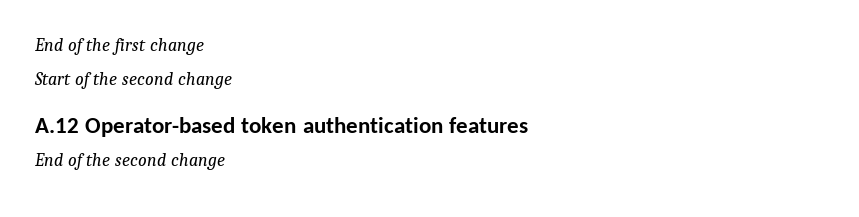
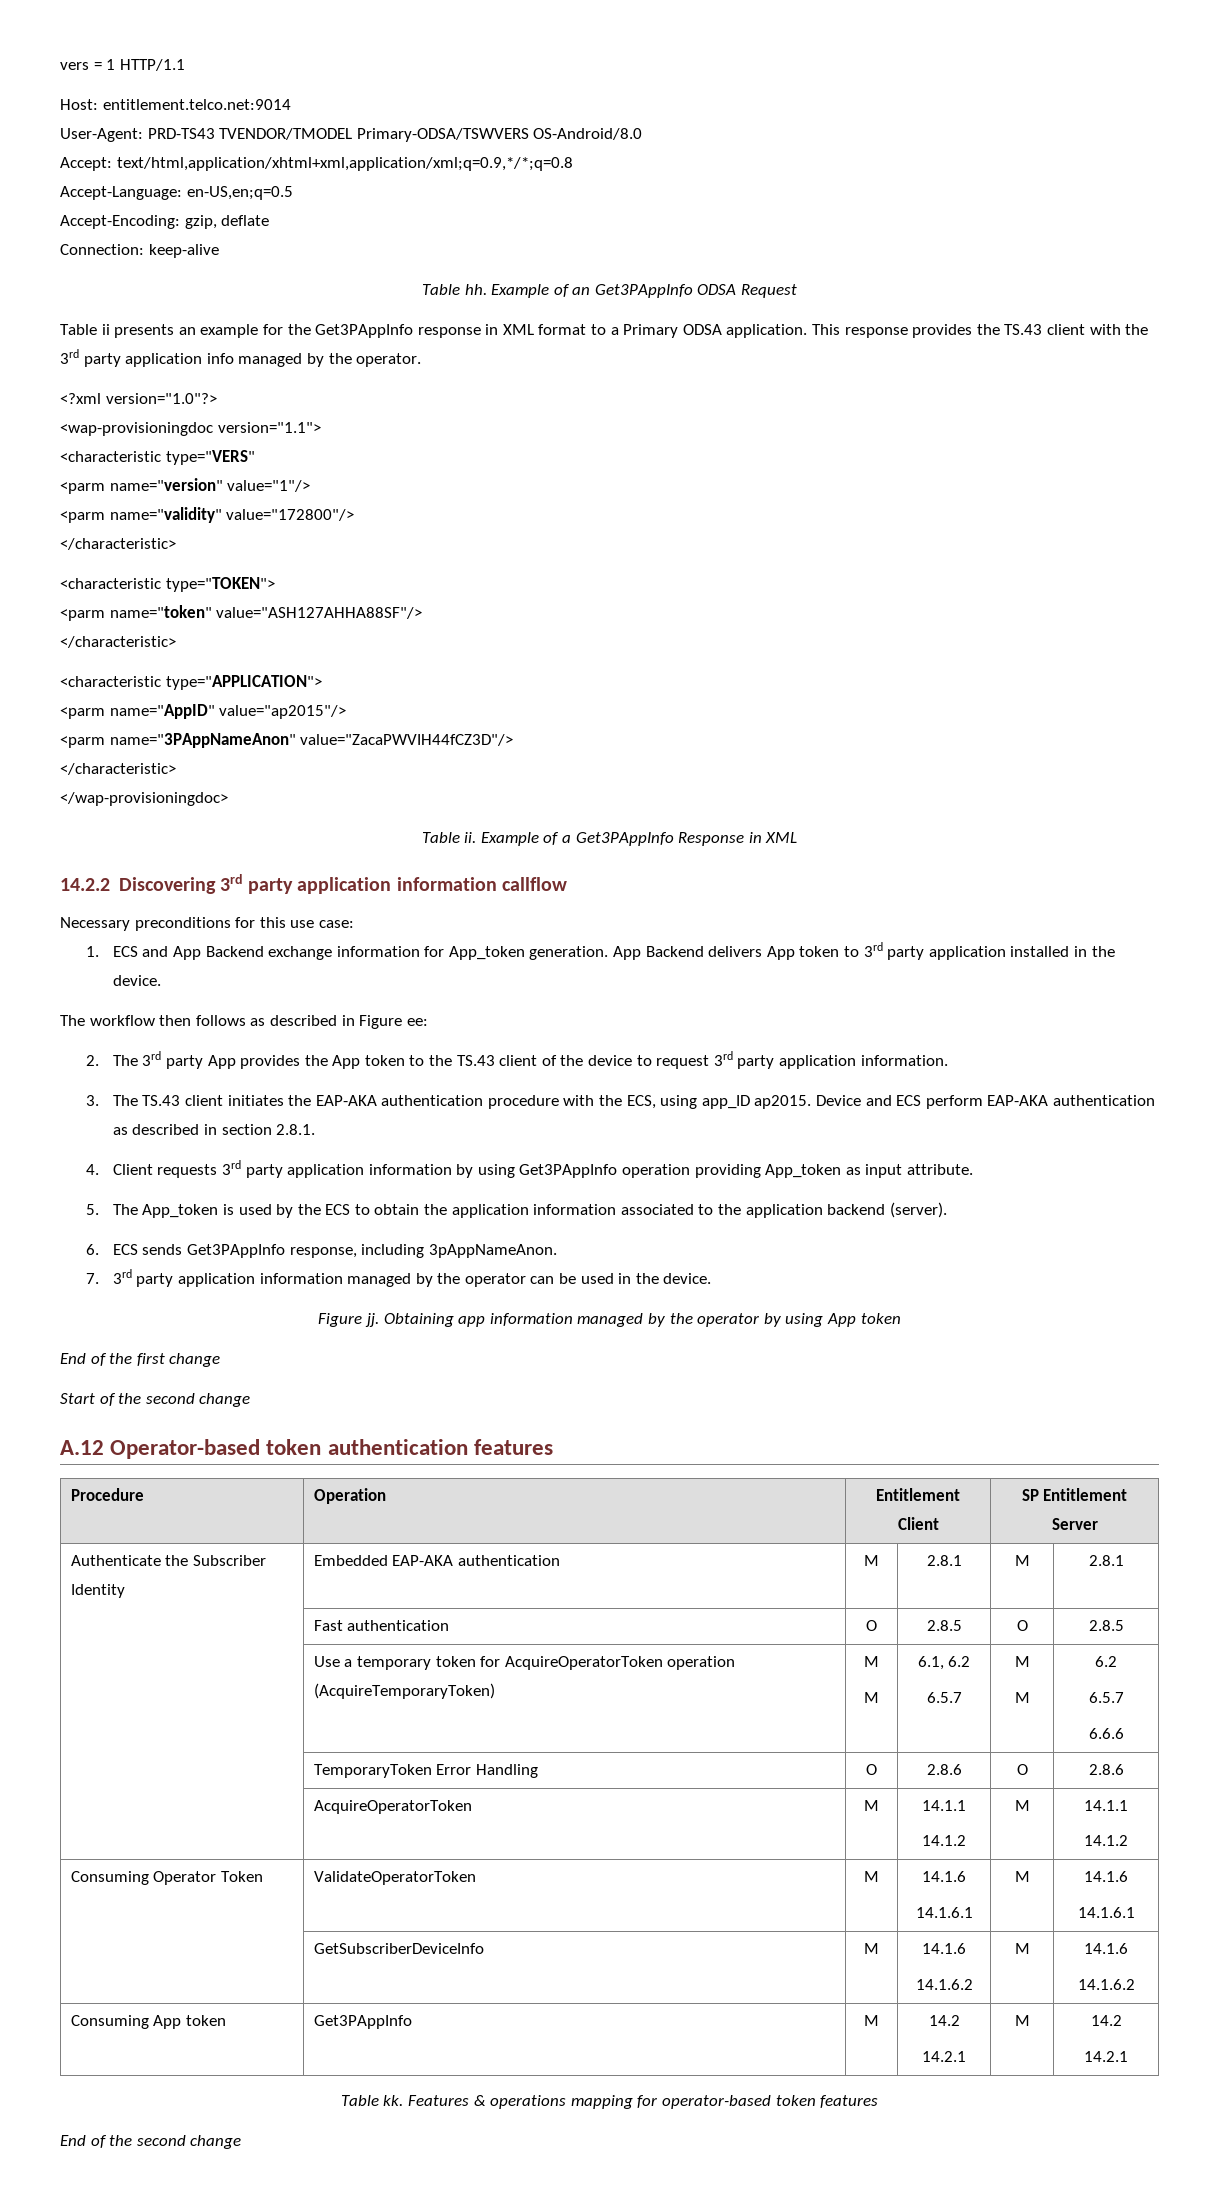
+ vers = 1 HTTP/1.1
+ Host: entitlement.telco.net:9014
+ User-Agent: PRD-TS43 TVENDOR/TMODEL Primary-ODSA/TSWVERS OS-Android/8.0
+ Accept: text/html,application/xhtml+xml,application/xml;q=0.9,*/*;q=0.8
+ Accept-Language: en-US,en;q=0.5
+ Accept-Encoding: gzip, deflate
+ Connection: keep-alive
+ Table hh. Example of an Get3PAppInfo ODSA Request
+ Table ii presents an example for the Get3PAppInfo response in XML format to a Primary ODSA application. This response provides the TS.43 client with the 3rd party application info managed by the operator.
+ <?xml version="1.0"?>
+ <wap-provisioningdoc version="1.1">
+ <characteristic type="VERS"
+ <parm name="version" value="1"/>
+ <parm name="validity" value="172800"/>
+ </characteristic>
+ <characteristic type="TOKEN">
+ <parm name="token" value="ASH127AHHA88SF"/>
+ </characteristic>
+ <characteristic type="APPLICATION">
+ <parm name="AppID" value="ap2015"/>
+ <parm name="3PAppNameAnon" value="ZacaPWVIH44fCZ3D"/>
+ </characteristic>
+ </wap-provisioningdoc>
+ Table ii. Example of a Get3PAppInfo Response in XML
+ 14.2.2 Discovering 3rd party application information callflow
+ Necessary preconditions for this use case:
+ 1. ECS and App Backend exchange information for App_token generation. App Backend delivers App token to 3rd party application installed in the device.
+ The workflow then follows as described in Figure ee:
+ 2. The 3rd party App provides the App token to the TS.43 client of the device to request 3rd party application information.
+ 3. The TS.43 client initiates the EAP-AKA authentication procedure with the ECS, using app_ID ap2015. Device and ECS perform EAP-AKA authentication as described in section 2.8.1.
+ 4. Client requests 3rd party application information by using Get3PAppInfo operation providing App_token as input attribute.
+ 5. The App_token is used by the ECS to obtain the application information associated to the application backend (server).
+ 6. ECS sends Get3PAppInfo response, including 3pAppNameAnon.
+ 7. 3rd party application information managed by the operator can be used in the device.
+ Figure jj. Obtaining app information managed by the operator by using App token
+ Procedure | Operation | Entitlement Client | SP Entitlement Server
+ Authenticate the Subscriber Identity | Embedded EAP-AKA authentication | M | 2.8.1 | M | 2.8.1
+ | Fast authentication | O | 2.8.5 | O | 2.8.5
+ | Use a temporary token for AcquireOperatorToken operation (AcquireTemporaryToken) | M
+ M | 6.1, 6.2
+ 6.5.7 | M
+ M | 6.2
+ 6.5.7
+ 6.6.6
+ | TemporaryToken Error Handling | O | 2.8.6 | O | 2.8.6
+ | AcquireOperatorToken | M | 14.1.1
+ 14.1.2 | M | 14.1.1
+ 14.1.2
+ Consuming Operator Token | ValidateOperatorToken | M | 14.1.6
+ 14.1.6.1 | M | 14.1.6
+ 14.1.6.1
+ | GetSubscriberDeviceInfo | M | 14.1.6
+ 14.1.6.2 | M | 14.1.6
+ 14.1.6.2
+ Consuming App token | Get3PAppInfo | M | 14.2
+ 14.2.1 | M | 14.2
+ 14.2.1
+ Table kk. Features & operations mapping for operator-based token features

